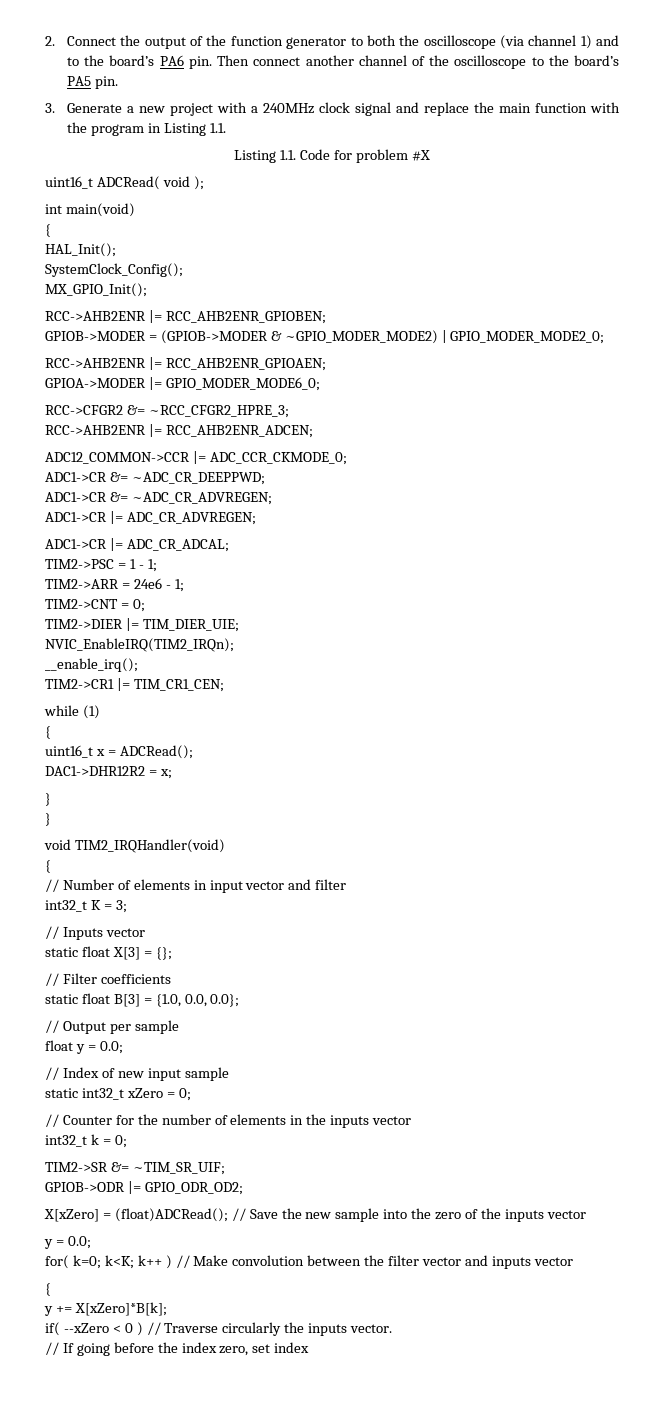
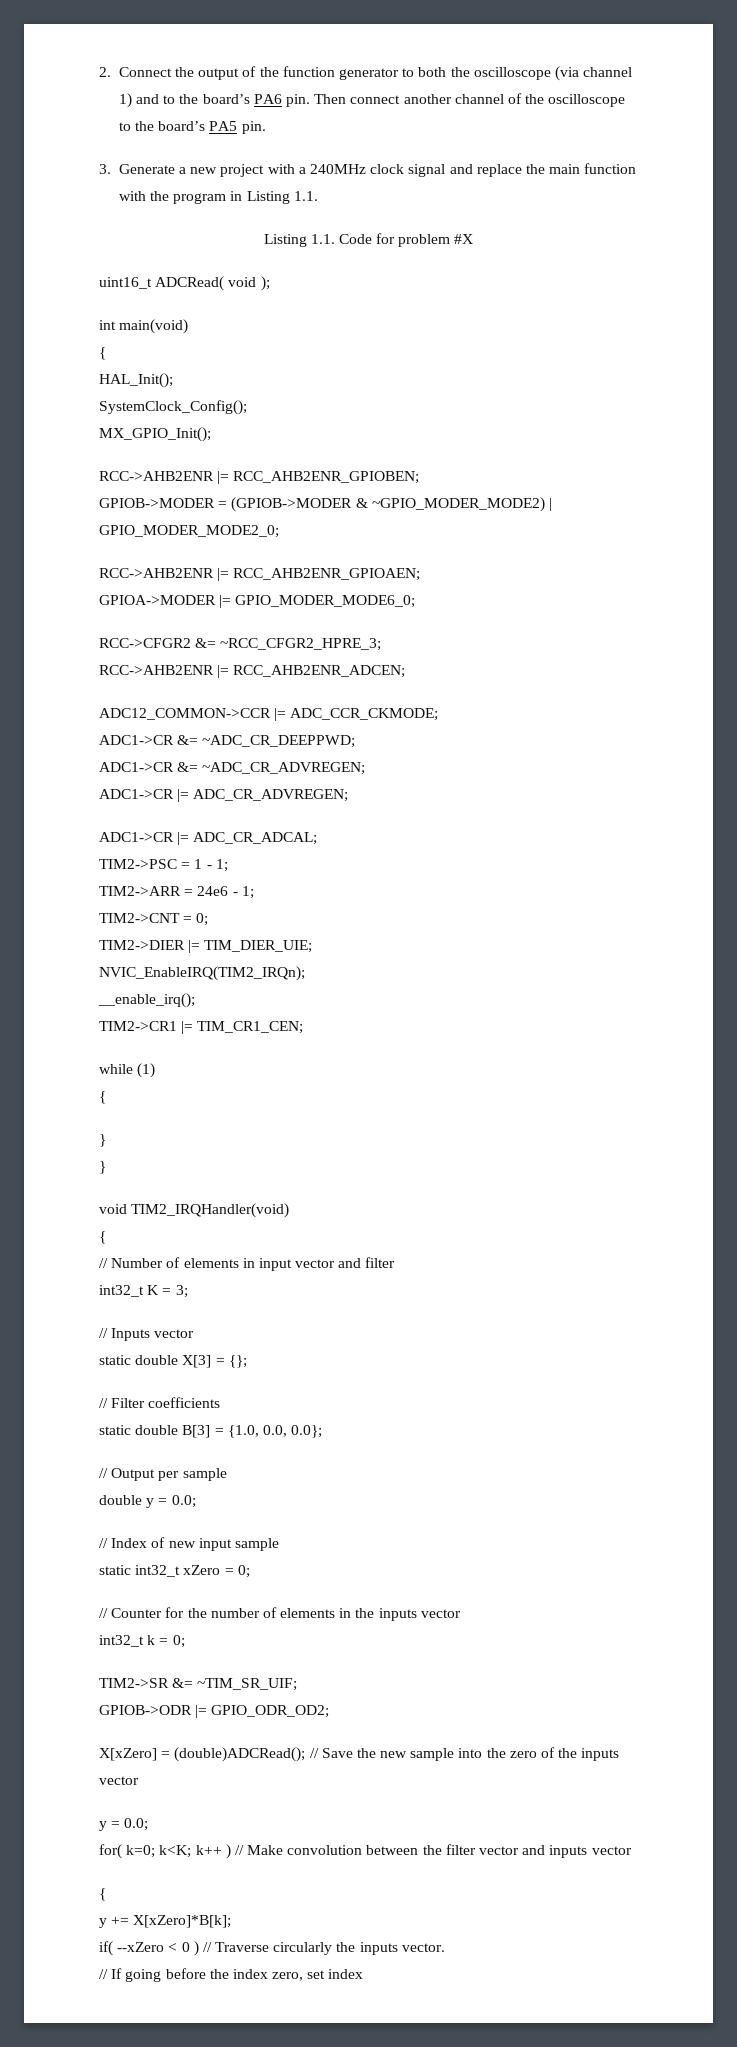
- ADC12_COMMON->CCR |= ADC_CCR_CKMODE_0;
+ ADC12_COMMON->CCR |= ADC_CCR_CKMODE;
- uint16_t x = ADCRead();
- DAC1->DHR12R2 = x;
- static float X[3] = {};
+ static double X[3] = {};
- static float B[3] = {1.0, 0.0, 0.0};
+ static double B[3] = {1.0, 0.0, 0.0};
- float y = 0.0;
+ double y = 0.0;
- X[xZero] = (float)ADCRead(); // Save the new sample into the zero of the inputs vector
+ X[xZero] = (double)ADCRead(); // Save the new sample into the zero of the inputs vector

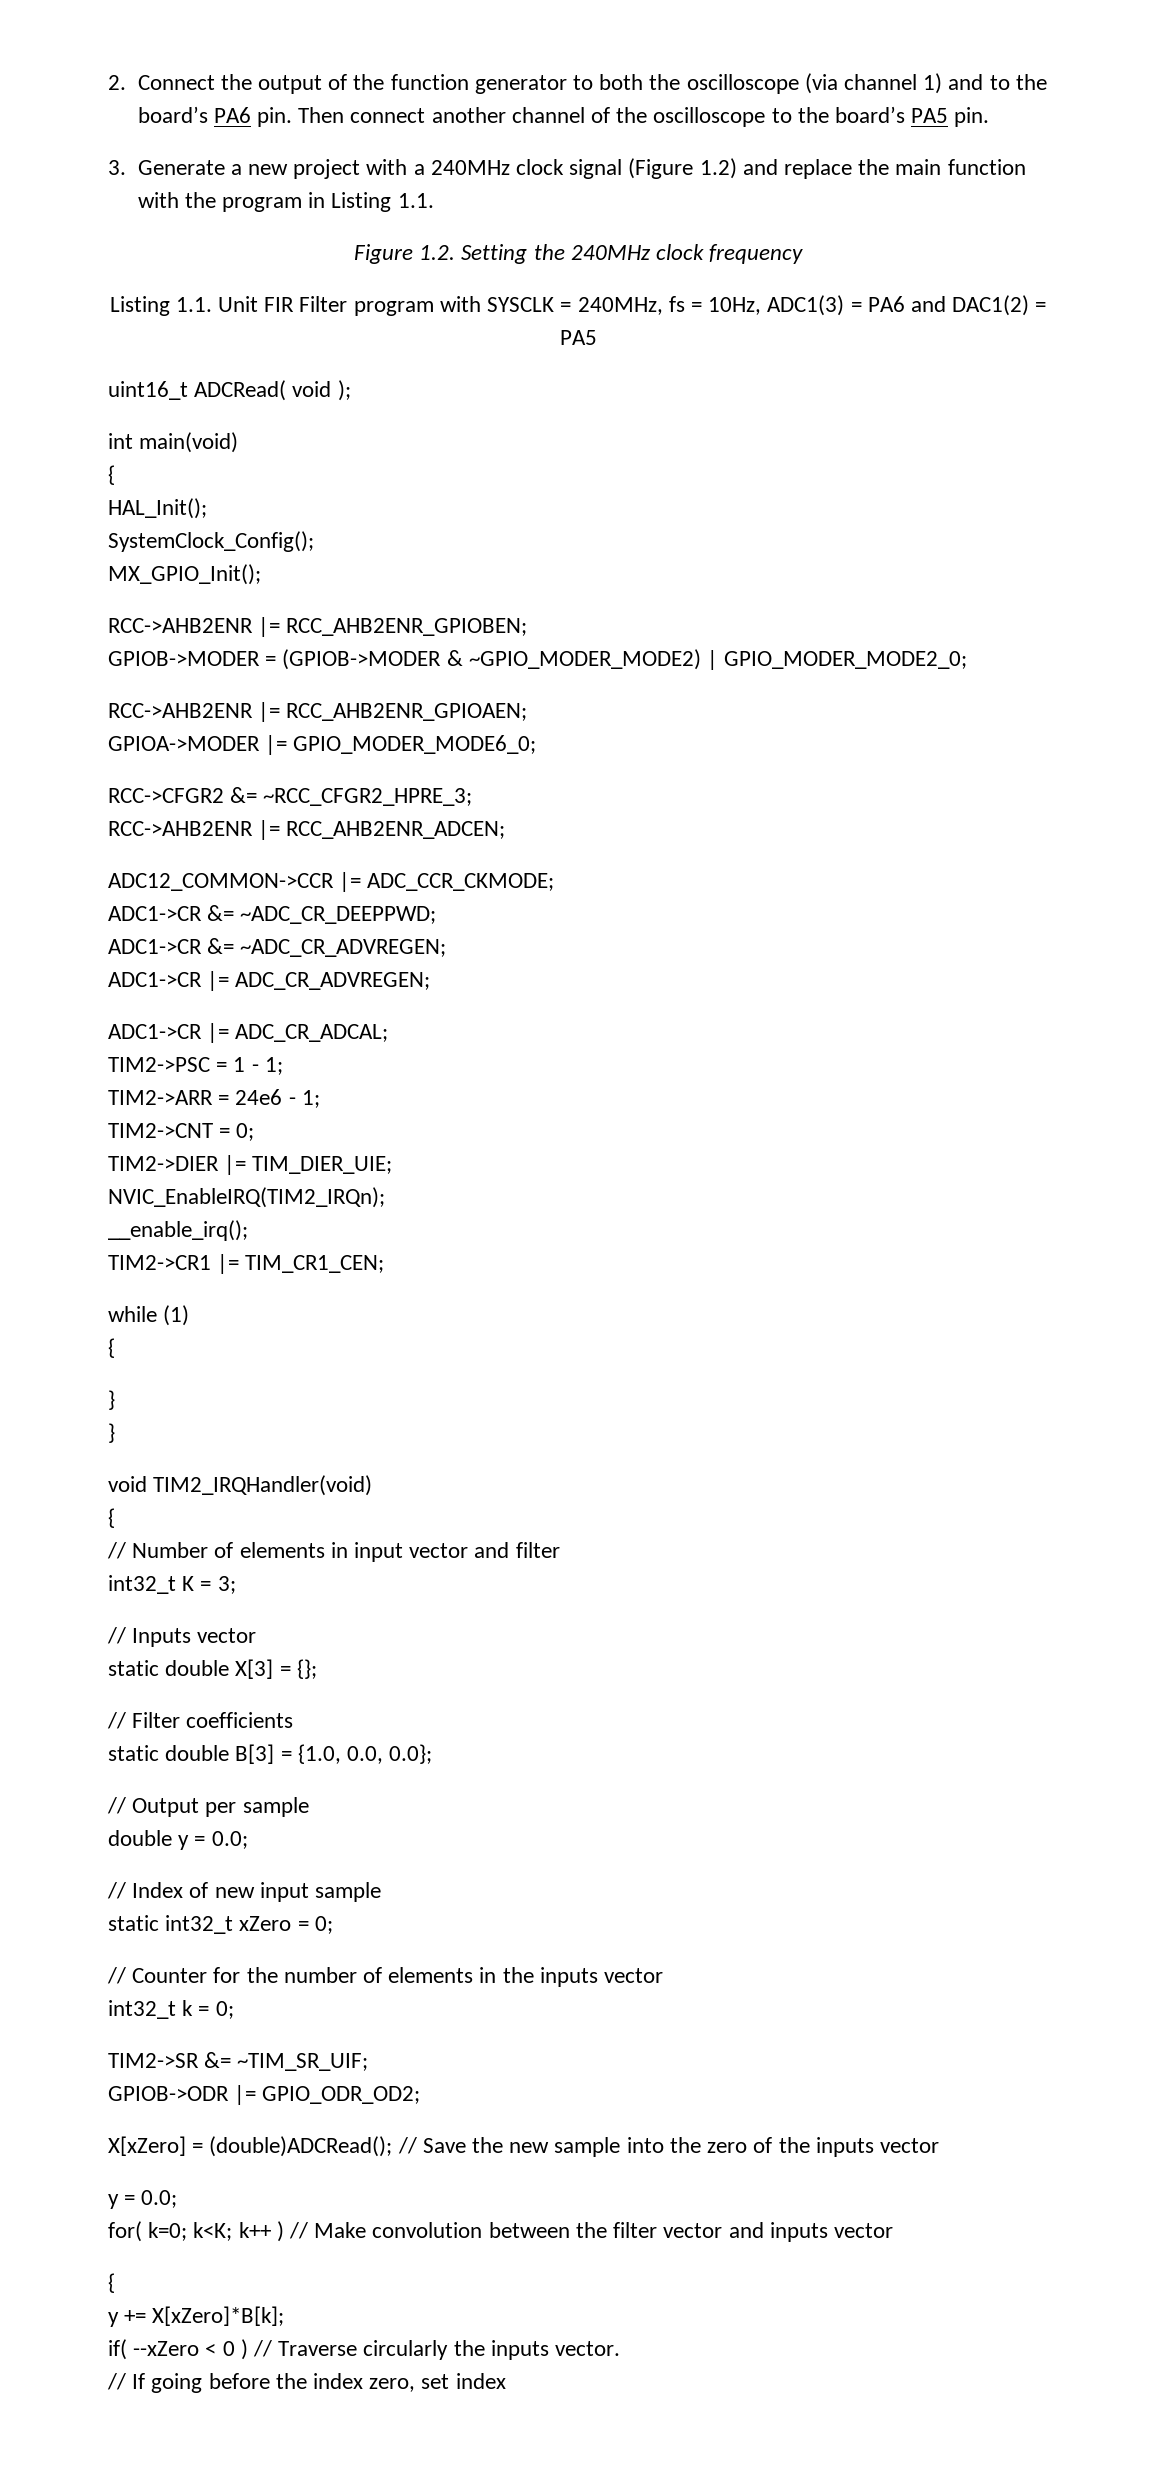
- 3. Generate a new project with a 240MHz clock signal and replace the main function with the program in Listing 1.1.
+ 3. Generate a new project with a 240MHz clock signal (Figure 1.2) and replace the main function with the program in Listing 1.1.
- Listing 1.1. Code for problem #X
+ Figure 1.2. Setting the 240MHz clock frequency
+ Listing 1.1. Unit FIR Filter program with SYSCLK = 240MHz, fs = 10Hz, ADC1(3) = PA6 and DAC1(2) = PA5

